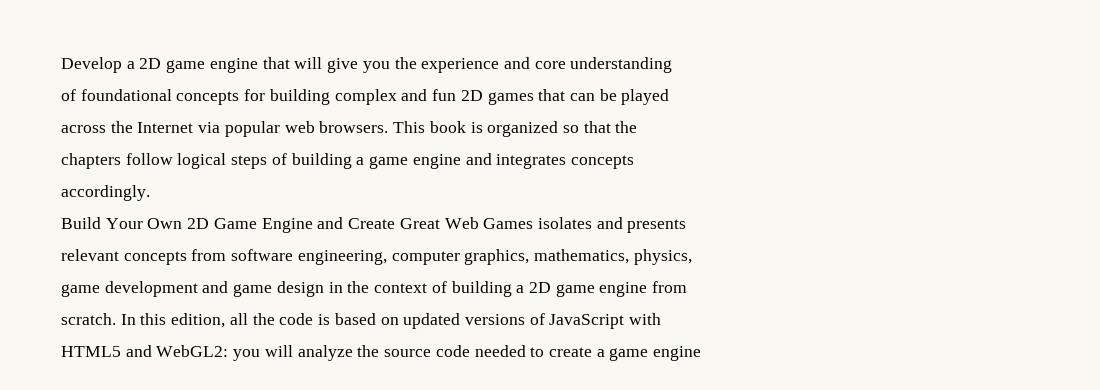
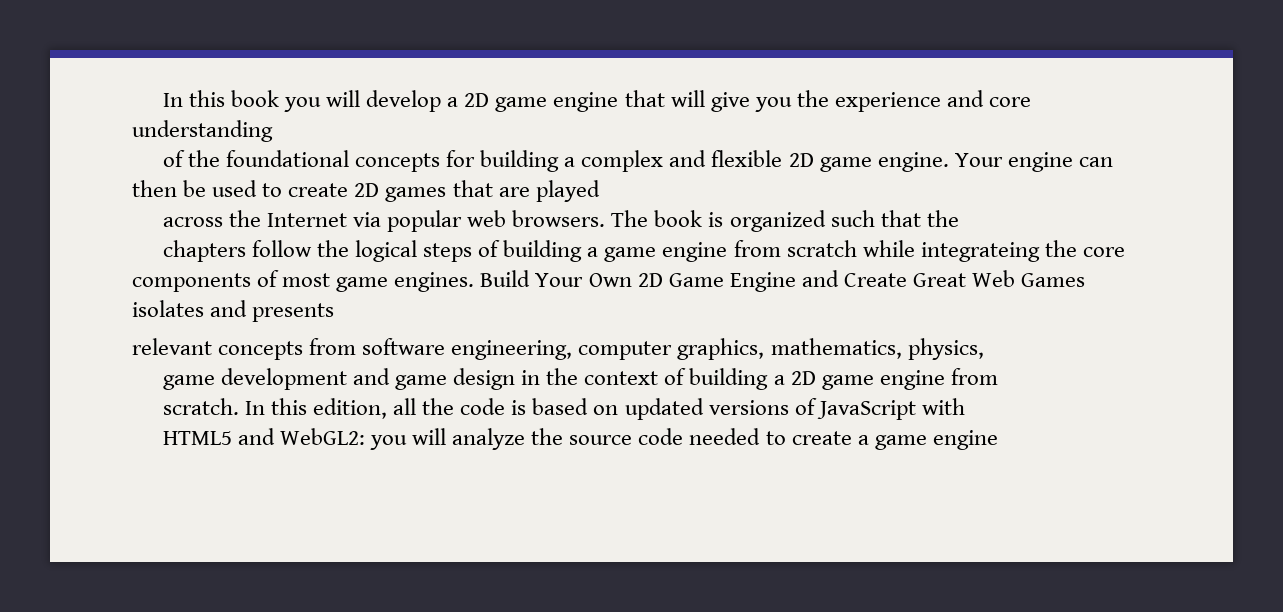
- Develop a 2D game engine that will give you the experience and core understanding
+ In this book you will develop a 2D game engine that will give you the experience and core understanding
- of foundational concepts for building complex and fun 2D games that can be played
+ of the foundational concepts for building a complex and flexible 2D game engine. Your engine can then be used to create 2D games that are played
- This book is organized so that the
+ The book is organized such that the
- chapters follow logical steps of building a game engine and integrates concepts
- accordingly.
- Build Your Own 2D Game Engine and Create Great Web Games isolates and presents
+ chapters follow the logical steps of building a game engine from scratch while integrateing the core components of most game engines. Build Your Own 2D Game Engine and Create Great Web Games isolates and presents

